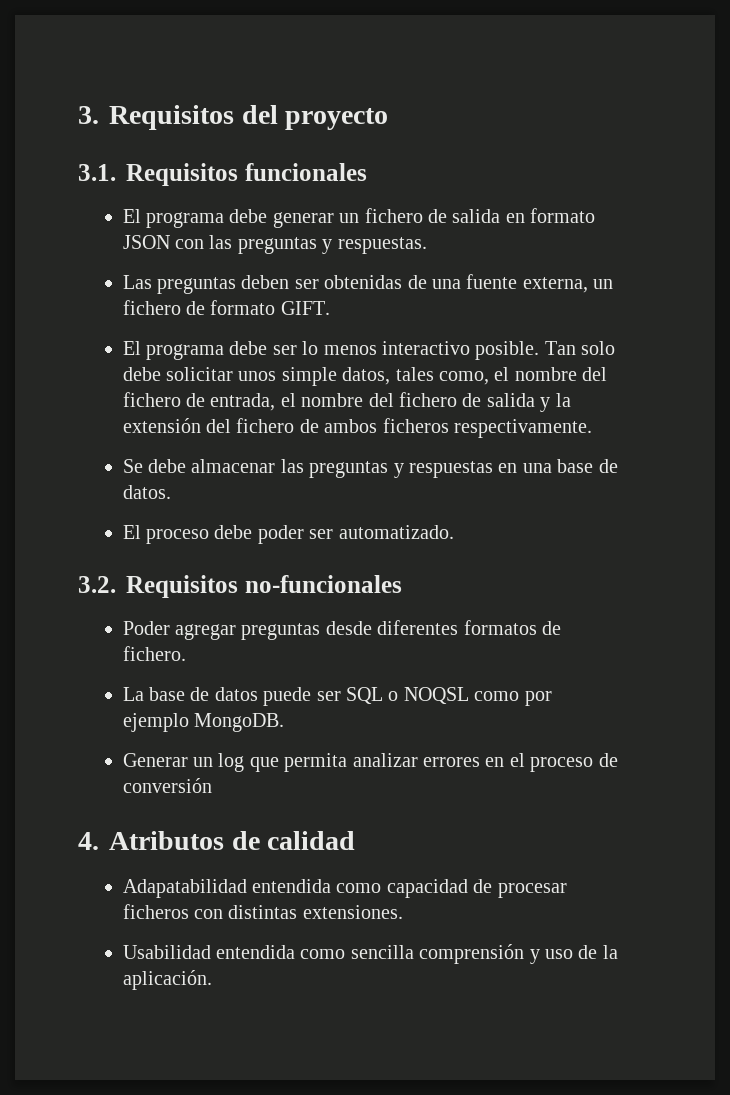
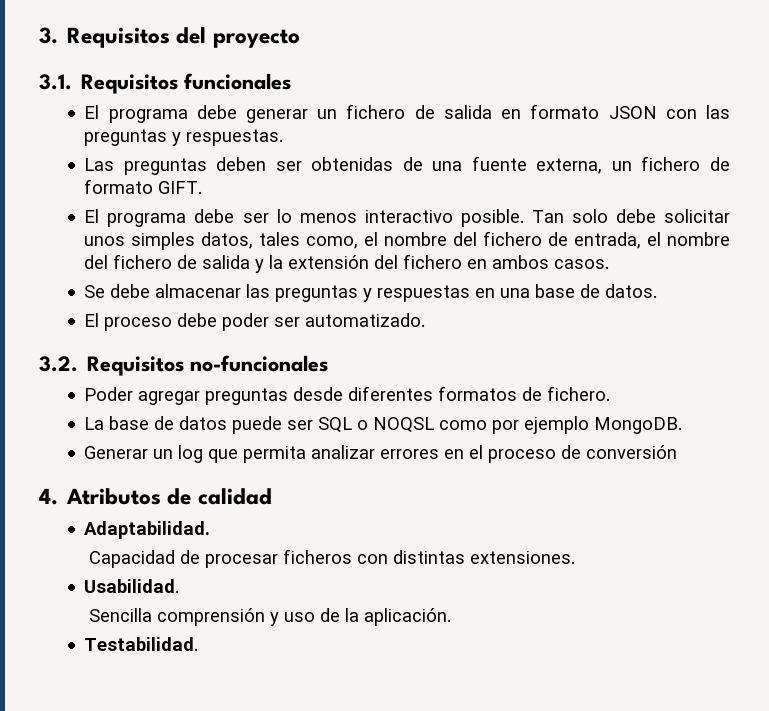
- Tan solo debe solicitar unos simple datos, tales como, el nombre del fichero de entrada, el nombre del fichero de salida y la extensión del fichero de ambos ficheros respectivamente.
+ Tan solo debe solicitar unos simples datos, tales como, el nombre del fichero de entrada, el nombre del fichero de salida y la extensión del fichero en ambos casos.
- Adapatabilidad entendida como capacidad de procesar ficheros con distintas extensiones.
+ Adaptabilidad.
+ Capacidad de procesar ficheros con distintas extensiones.
- Usabilidad entendida como sencilla comprensión y uso de la aplicación.
+ Usabilidad.
+ Sencilla comprensión y uso de la aplicación.
+ Testabilidad.

